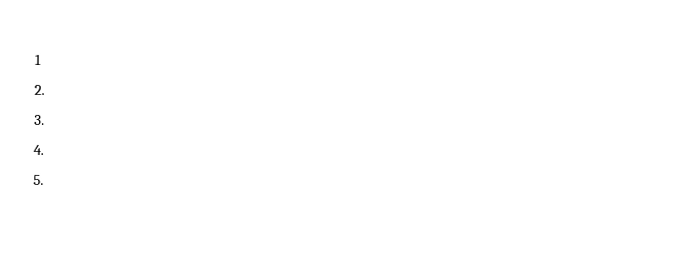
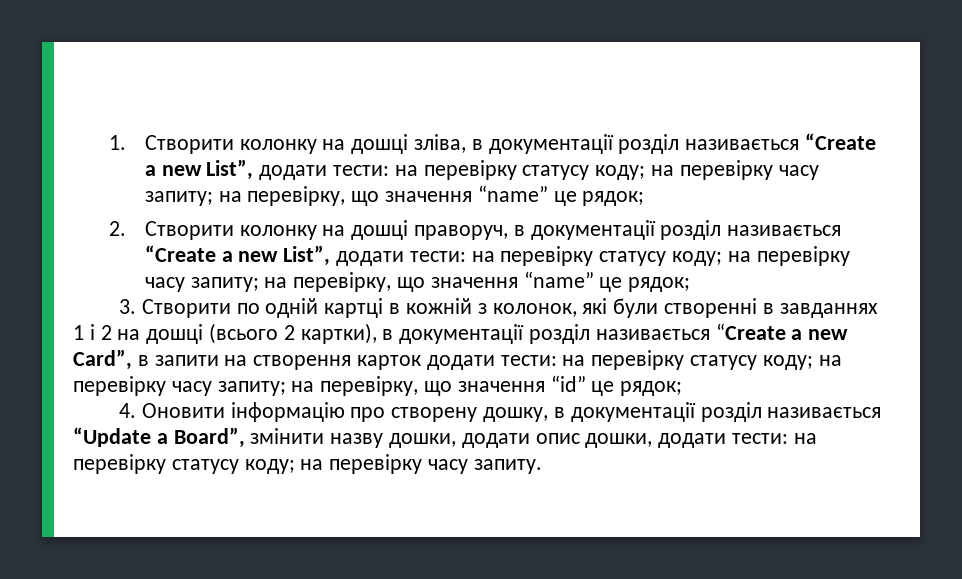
- 1
- 2.
- 3.
- 4.
- 5.
+ 1. Створити колонку на дошці зліва, в документації розділ називається “Create a new List”, додати тести: на перевірку статусу коду; на перевірку часу запиту; на перевірку, що значення “name” це рядок;
+ 2. Створити колонку на дошці праворуч, в документації розділ називається “Create a new List”, додати тести: на перевірку статусу коду; на перевірку часу запиту; на перевірку, що значення “name” це рядок;
+ 3. Створити по одній картці в кожній з колонок, які були створенні в завданнях 1 і 2 на дошці (всього 2 картки), в документації розділ називається “Create a new Card”, в запити на створення карток додати тести: на перевірку статусу коду; на перевірку часу запиту; на перевірку, що значення “id” це рядок;
+ 4. Оновити інформацію про створену дошку, в документації розділ називається “Update a Board”, змінити назву дошки, додати опис дошки, додати тести: на перевірку статусу коду; на перевірку часу запиту.

